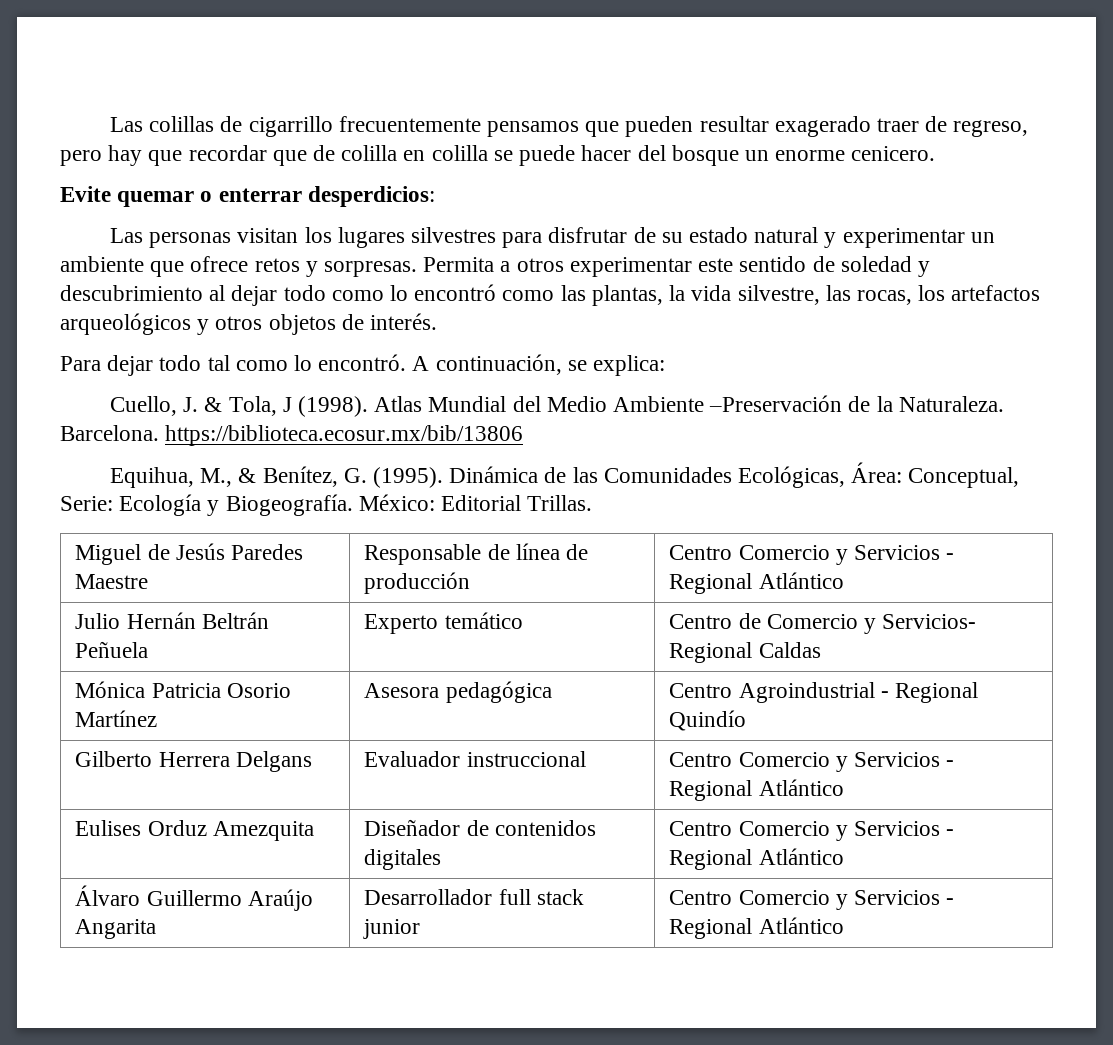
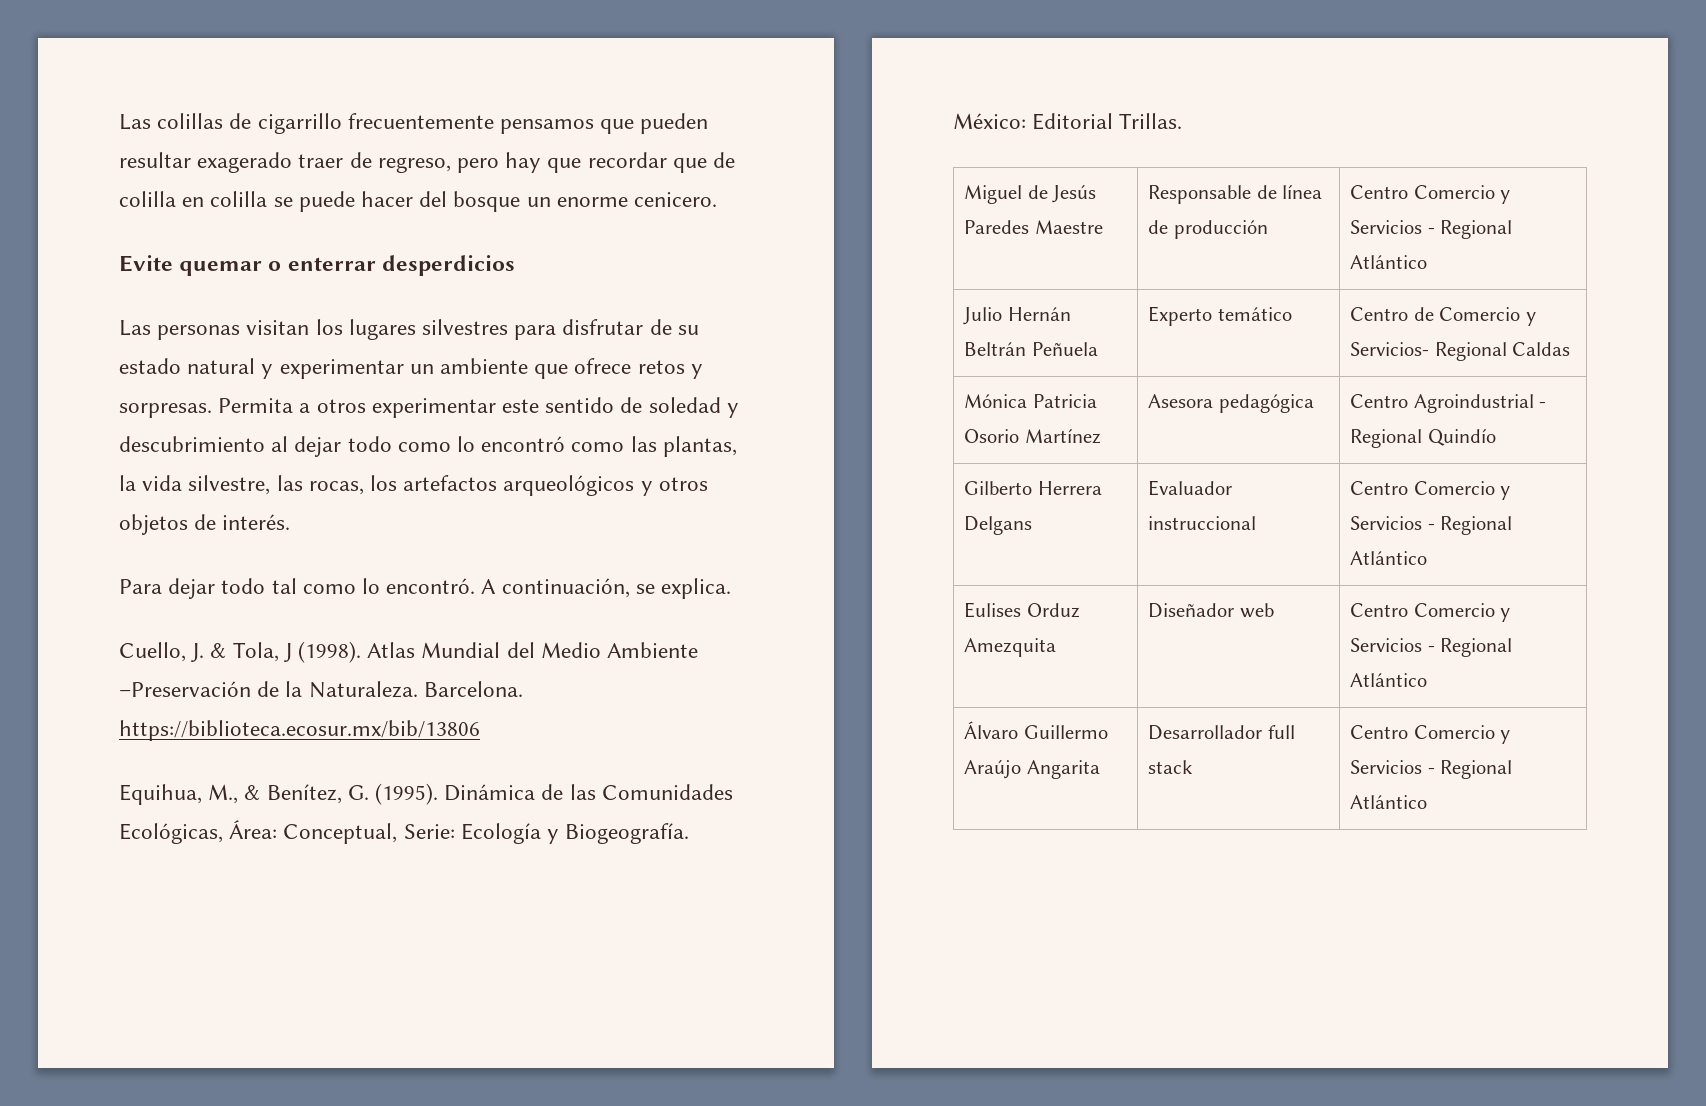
- Evite quemar o enterrar desperdicios:
+ Evite quemar o enterrar desperdicios
- A continuación, se explica:
+ A continuación, se explica.
- Eulises Orduz Amezquita | Diseñador de contenidos digitales | Centro Comercio y Servicios - Regional Atlántico
+ Eulises Orduz Amezquita | Diseñador web | Centro Comercio y Servicios - Regional Atlántico
- Álvaro Guillermo Araújo Angarita | Desarrollador full stack junior | Centro Comercio y Servicios - Regional Atlántico
+ Álvaro Guillermo Araújo Angarita | Desarrollador full stack | Centro Comercio y Servicios - Regional Atlántico

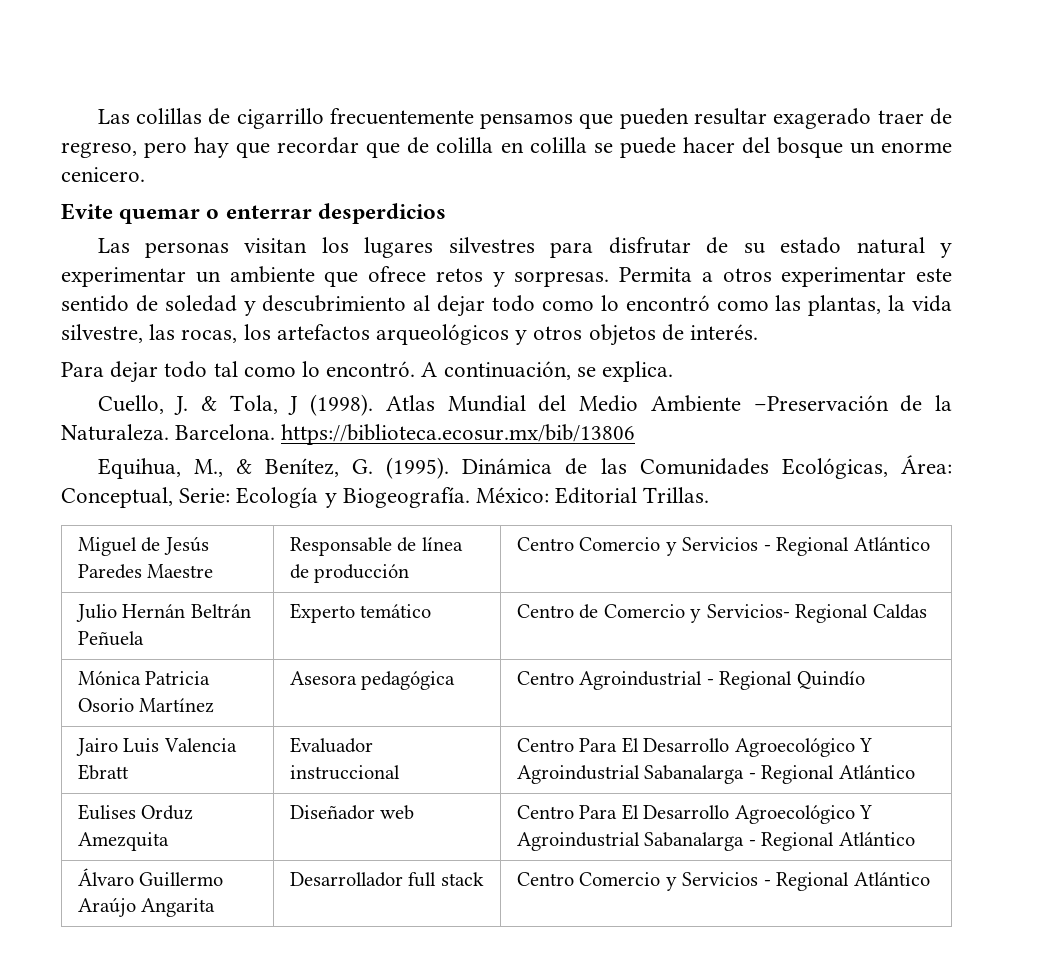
- Gilberto Herrera Delgans | Evaluador instruccional | Centro Comercio y Servicios - Regional Atlántico
+ Jairo Luis Valencia Ebratt | Evaluador instruccional | Centro Para El Desarrollo Agroecológico Y Agroindustrial Sabanalarga - Regional Atlántico
- Eulises Orduz Amezquita | Diseñador web | Centro Comercio y Servicios - Regional Atlántico
+ Eulises Orduz Amezquita | Diseñador web | Centro Para El Desarrollo Agroecológico Y Agroindustrial Sabanalarga - Regional Atlántico

